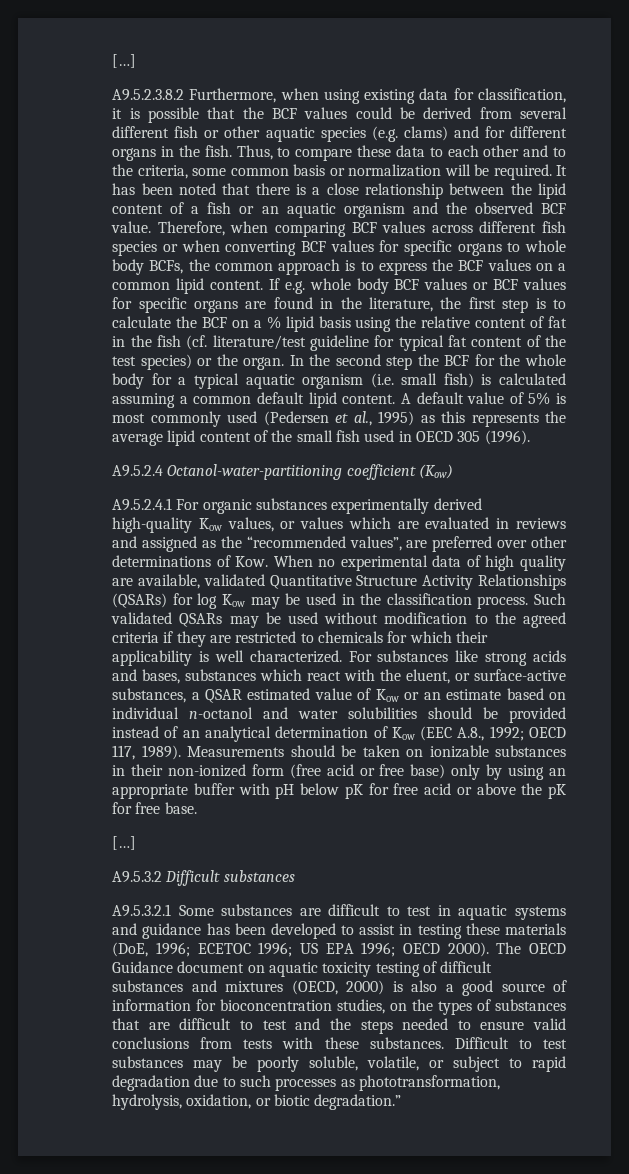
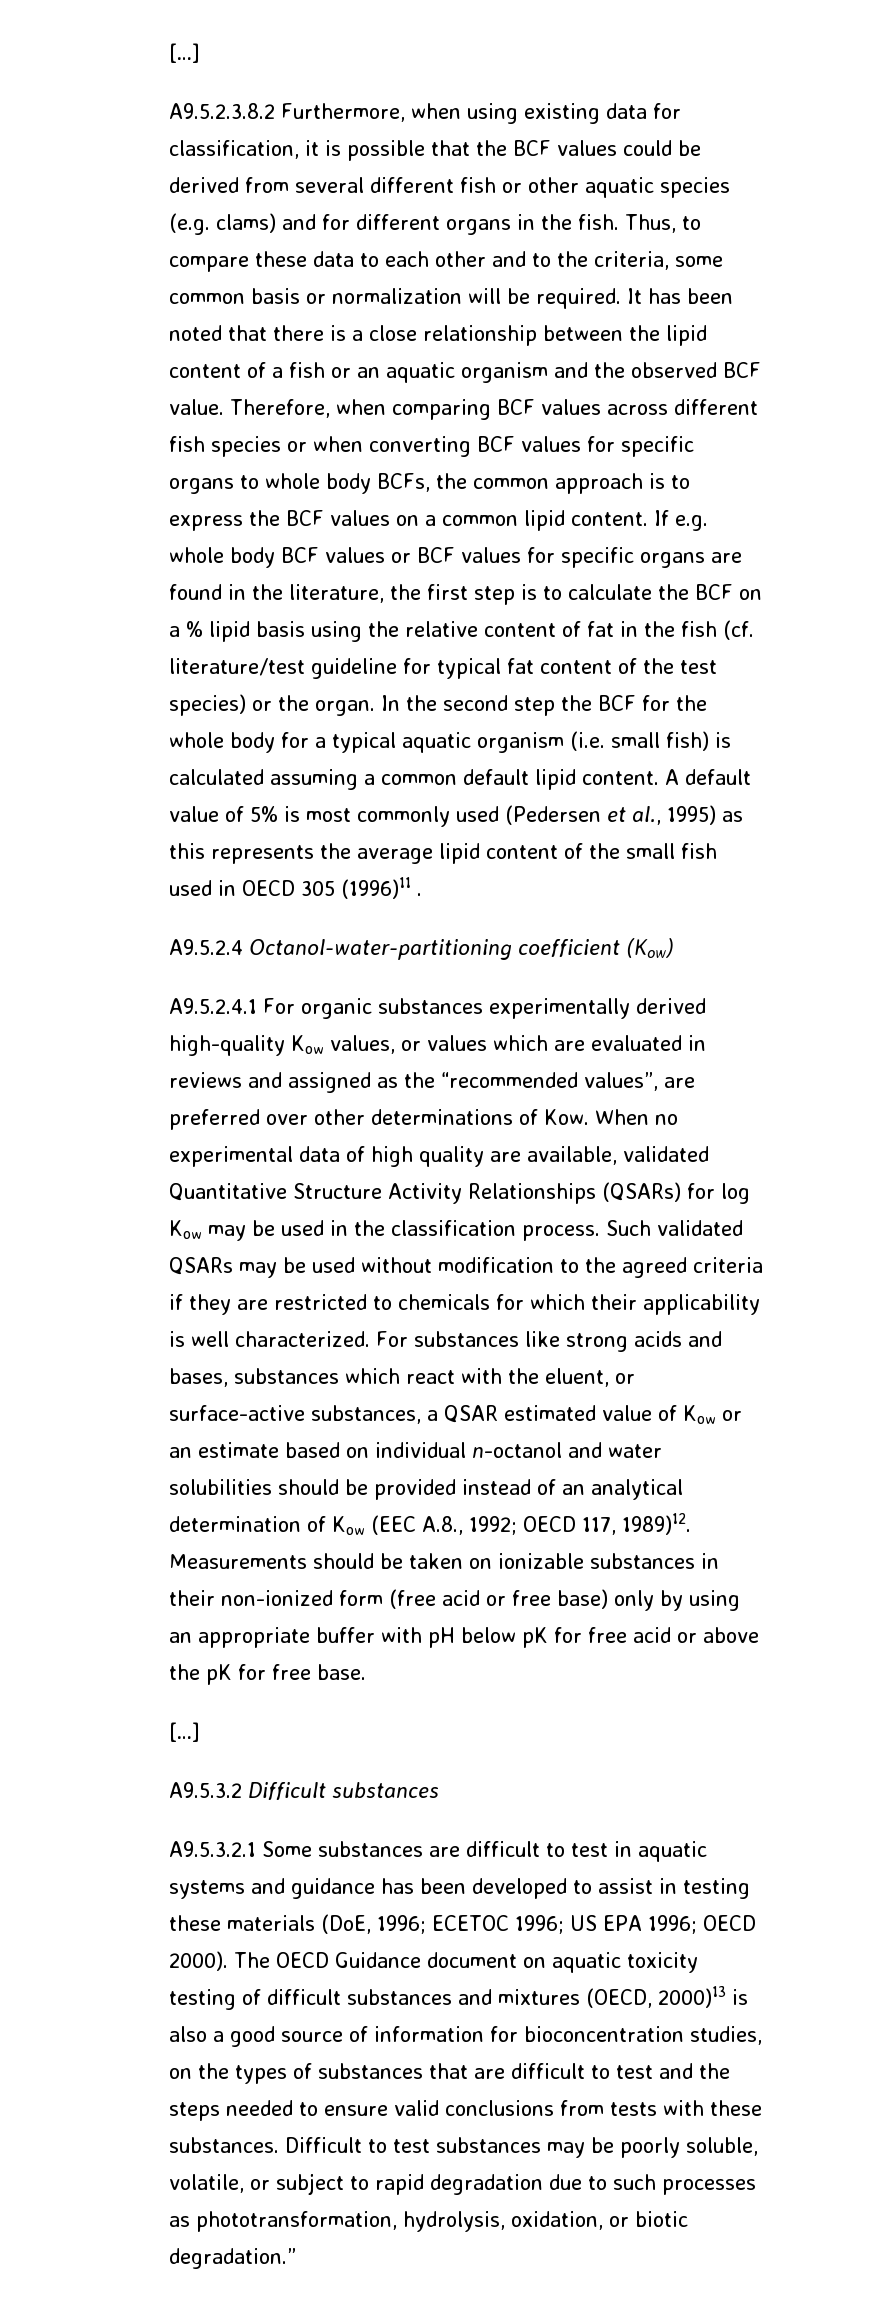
- A default value of 5% is most commonly used (Pedersen et al., 1995) as this represents the average lipid content of the small fish used in OECD 305 (1996).
+ A default value of 5% is most commonly used (Pedersen et al., 1995) as this represents the average lipid content of the small fish used in OECD 305 (1996)11 .
- For substances like strong acids and bases, substances which react with the eluent, or surface-active substances, a QSAR estimated value of Kow or an estimate based on individual n-octanol and water solubilities should be provided instead of an analytical determination of Kow (EEC A.8., 1992; OECD 117, 1989).
+ For substances like strong acids and bases, substances which react with the eluent, or surface-active substances, a QSAR estimated value of Kow or an estimate based on individual n-octanol and water solubilities should be provided instead of an analytical determination of Kow (EEC A.8., 1992; OECD 117, 1989)12.
- The OECD Guidance document on aquatic toxicity testing of difficult substances and mixtures (OECD, 2000) is also a good source of information for bioconcentration studies, on the types of substances that are difficult to test and the steps needed to ensure valid conclusions from tests with these substances.
+ The OECD Guidance document on aquatic toxicity testing of difficult substances and mixtures (OECD, 2000)13 is also a good source of information for bioconcentration studies, on the types of substances that are difficult to test and the steps needed to ensure valid conclusions from tests with these substances.

